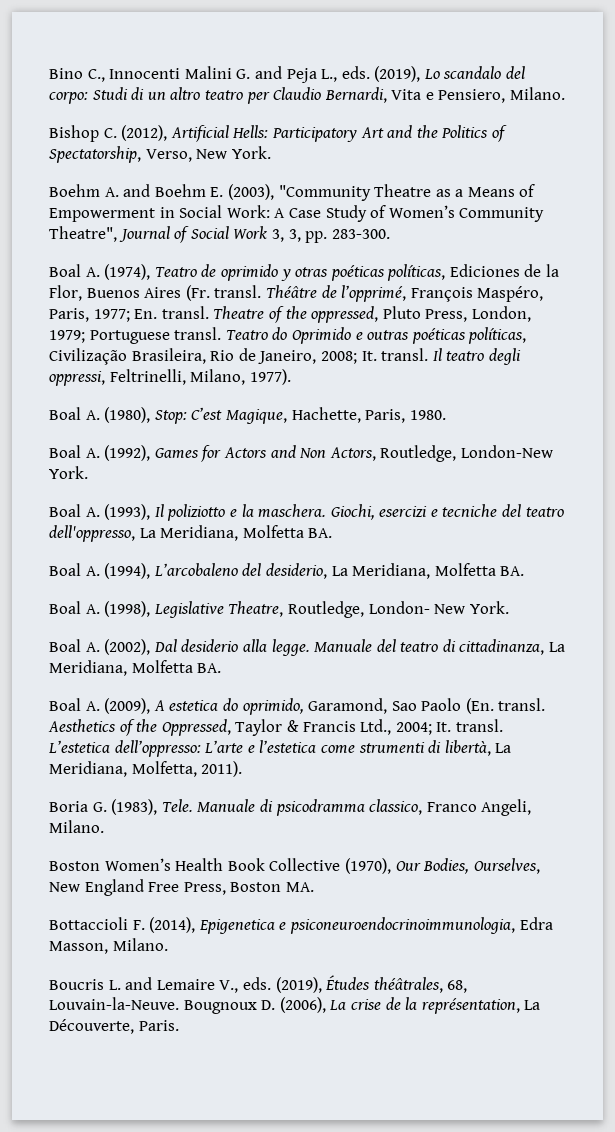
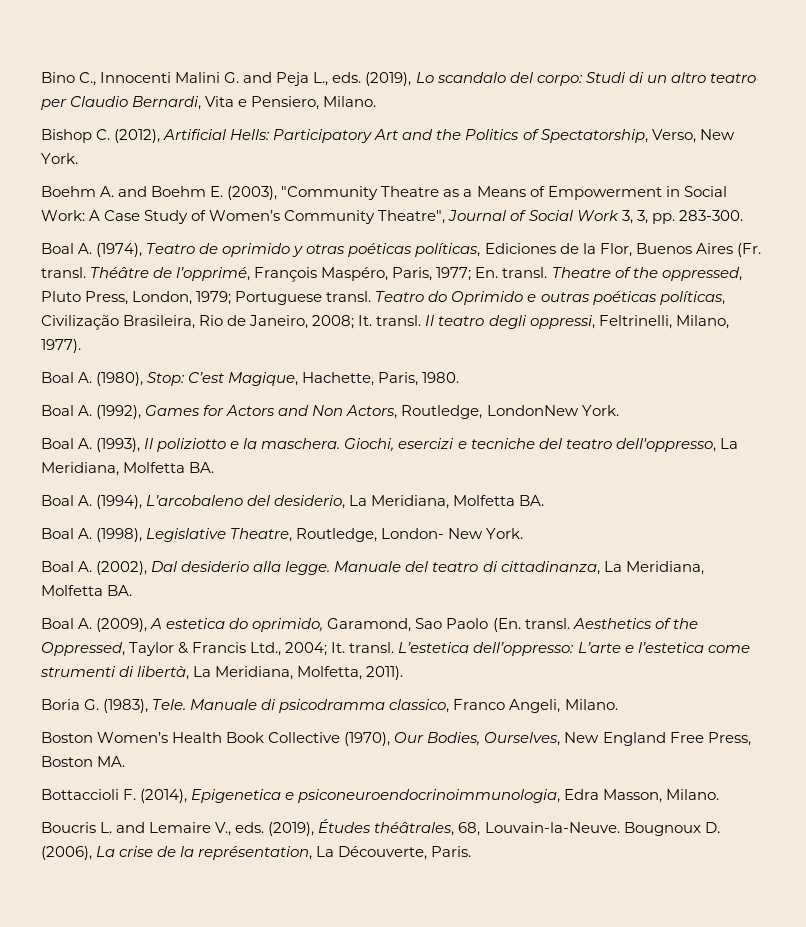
- Boal A. (1992), Games for Actors and Non Actors, Routledge, London-New York.
+ Boal A. (1992), Games for Actors and Non Actors, Routledge, LondonNew York.

